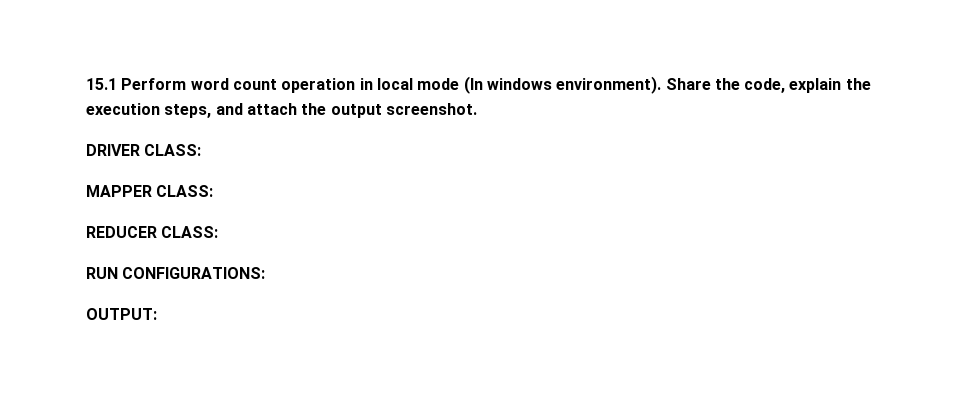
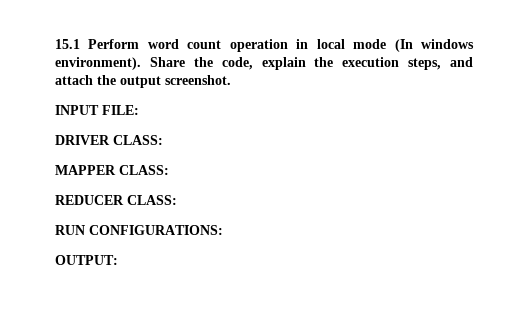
+ INPUT FILE:

